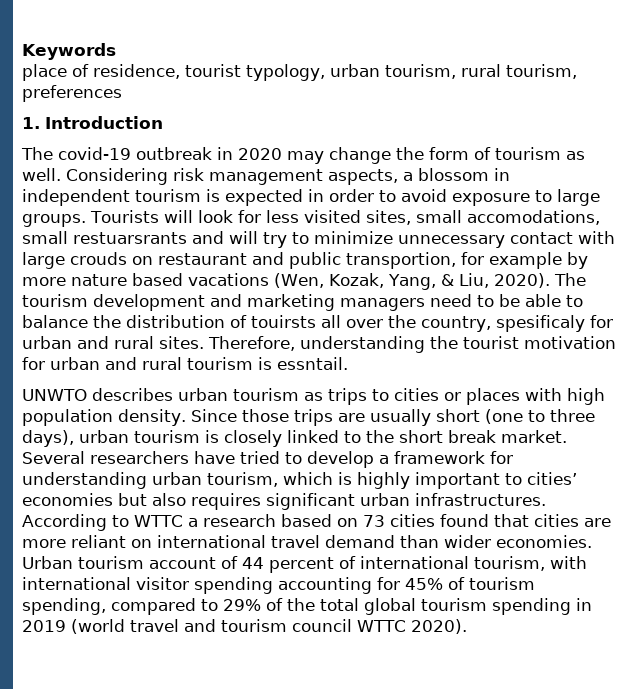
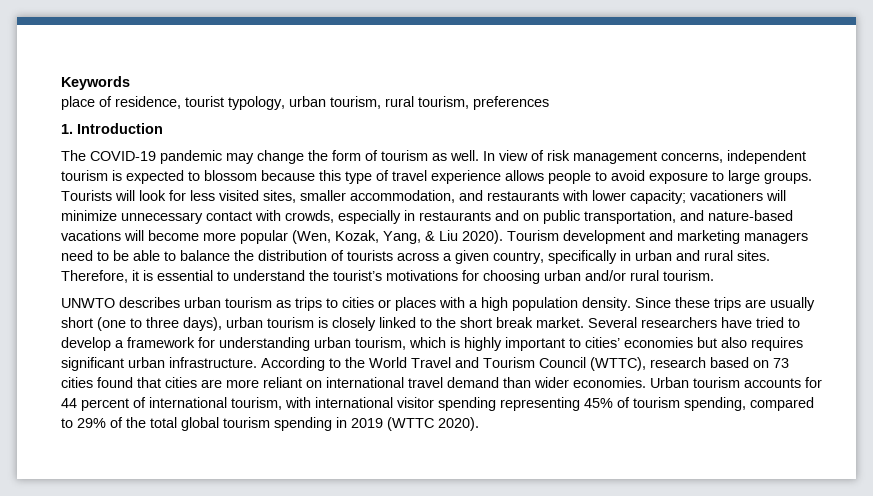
- The covid-19 outbreak in 2020 may change the form of tourism as well.
+ The COVID-19 pandemic may change the form of tourism as well.
- Considering risk management aspects, a blossom in independent tourism is expected in order to avoid exposure to large groups.
+ In view of risk management concerns, independent tourism is expected to blossom because this type of travel experience allows people to avoid exposure to large groups.
- Tourists will look for less visited sites, small accomodations, small restuarsrants and will try to minimize unnecessary contact with large crouds on restaurant and public transportion, for example by more nature based vacations (Wen, Kozak, Yang, & Liu, 2020). The tourism development and marketing managers need to be able to balance the distribution of touirsts all over the country, spesificaly for urban and rural sites.
+ Tourists will look for less visited sites, smaller accommodation, and restaurants with lower capacity; vacationers will minimize unnecessary contact with crowds, especially in restaurants and on public transportation, and nature-based vacations will become more popular (Wen, Kozak, Yang, & Liu 2020). Tourism development and marketing managers need to be able to balance the distribution of tourists across a given country, specifically in urban and rural sites.
- Therefore, understanding the tourist motivation for urban and rural tourism is essntail.
+ Therefore, it is essential to understand the tourist’s motivations for choosing urban and/or rural tourism.
- UNWTO describes urban tourism as trips to cities or places with high population density.
+ UNWTO describes urban tourism as trips to cities or places with a high population density.
- Since those trips are usually short (one to three days), urban tourism is closely linked to the short break market.
+ Since these trips are usually short (one to three days), urban tourism is closely linked to the short break market.
- Several researchers have tried to develop a framework for understanding urban tourism, which is highly important to cities’ economies but also requires significant urban infrastructures.
+ Several researchers have tried to develop a framework for understanding urban tourism, which is highly important to cities’ economies but also requires significant urban infrastructure.
- According to WTTC a research based on 73 cities found that cities are more reliant on international travel demand than wider economies.
+ According to the World Travel and Tourism Council (WTTC), research based on 73 cities found that cities are more reliant on international travel demand than wider economies.
- Urban tourism account of 44 percent of international tourism, with international visitor spending accounting for 45% of tourism spending, compared to 29% of the total global tourism spending in 2019 (world travel and tourism council WTTC 2020).
+ Urban tourism accounts for 44 percent of international tourism, with international visitor spending representing 45% of tourism spending, compared to 29% of the total global tourism spending in 2019 (WTTC 2020).

